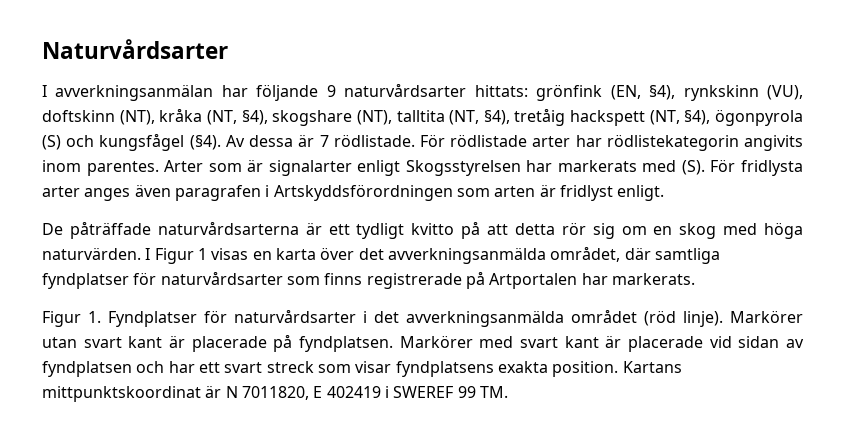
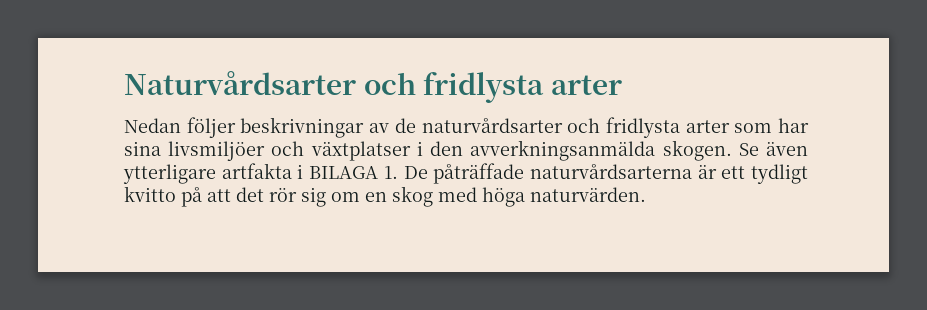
- Naturvårdsarter
- I avverkningsanmälan har följande 9 naturvårdsarter hittats: grönfink (EN, §4), rynkskinn (VU), doftskinn (NT), kråka (NT, §4), skogshare (NT), talltita (NT, §4), tretåig hackspett (NT, §4), ögonpyrola (S) och kungsfågel (§4). Av dessa är 7 rödlistade. För rödlistade arter har rödlistekategorin angivits inom parentes. Arter som är signalarter enligt Skogsstyrelsen har markerats med (S). För fridlysta arter anges även paragrafen i Artskyddsförordningen som arten är fridlyst enligt.
- De påträffade naturvårdsarterna är ett tydligt kvitto på att detta rör sig om en skog med höga naturvärden. I Figur 1 visas en karta över det avverkningsanmälda området, där samtliga fyndplatser för naturvårdsarter som finns registrerade på Artportalen har markerats.
- Figur 1. Fyndplatser för naturvårdsarter i det avverkningsanmälda området (röd linje). Markörer utan svart kant är placerade på fyndplatsen. Markörer med svart kant är placerade vid sidan av fyndplatsen och har ett svart streck som visar fyndplatsens exakta position. Kartans mittpunktskoordinat är N 7011820, E 402419 i SWEREF 99 TM.
+ Naturvårdsarter och fridlysta arter
+ Nedan följer beskrivningar av de naturvårdsarter och fridlysta arter som har sina livsmiljöer och växtplatser i den avverkningsanmälda skogen. Se även ytterligare artfakta i BILAGA 1. De påträffade naturvårdsarterna är ett tydligt kvitto på att det rör sig om en skog med höga naturvärden.

